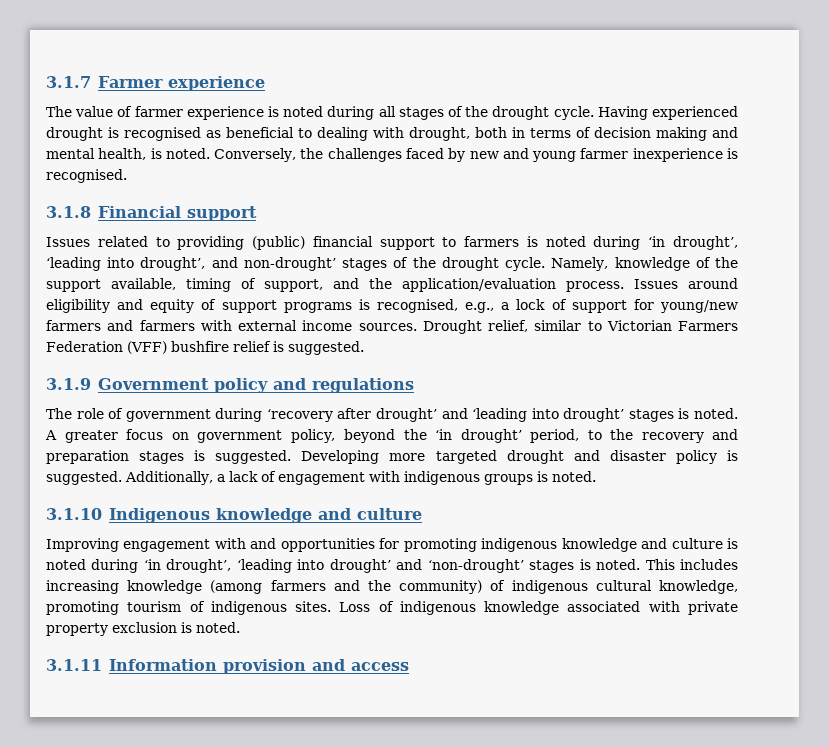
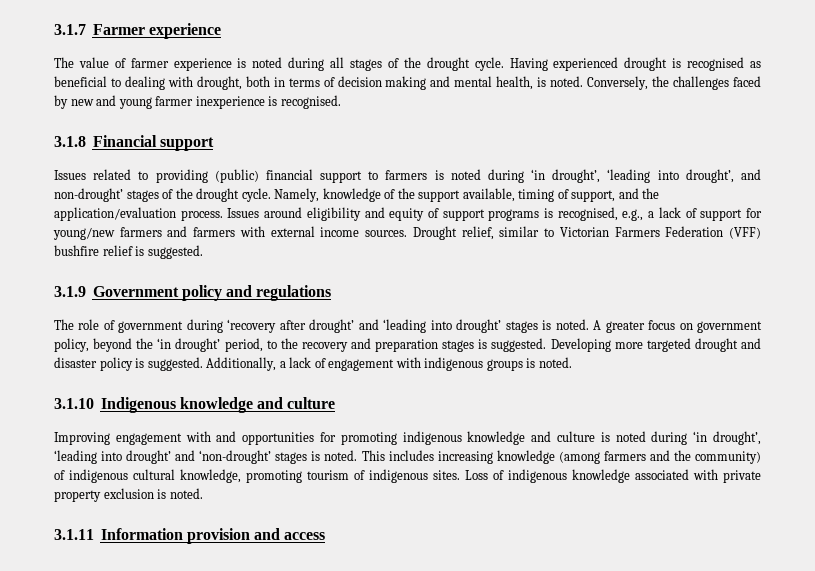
- Issues around eligibility and equity of support programs is recognised, e.g., a lock of support for young/new farmers and farmers with external income sources.
+ Issues around eligibility and equity of support programs is recognised, e.g., a lack of support for young/new farmers and farmers with external income sources.

